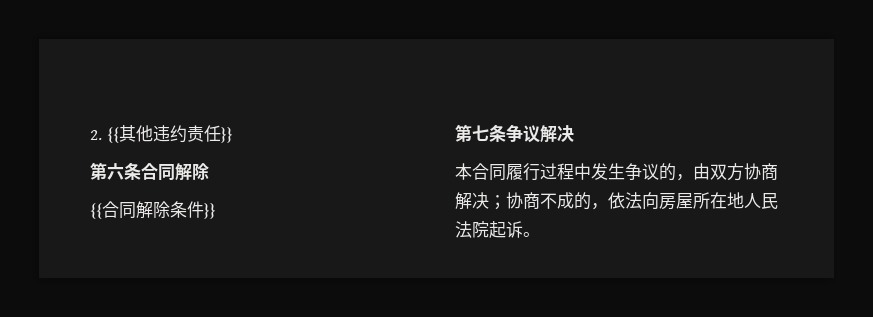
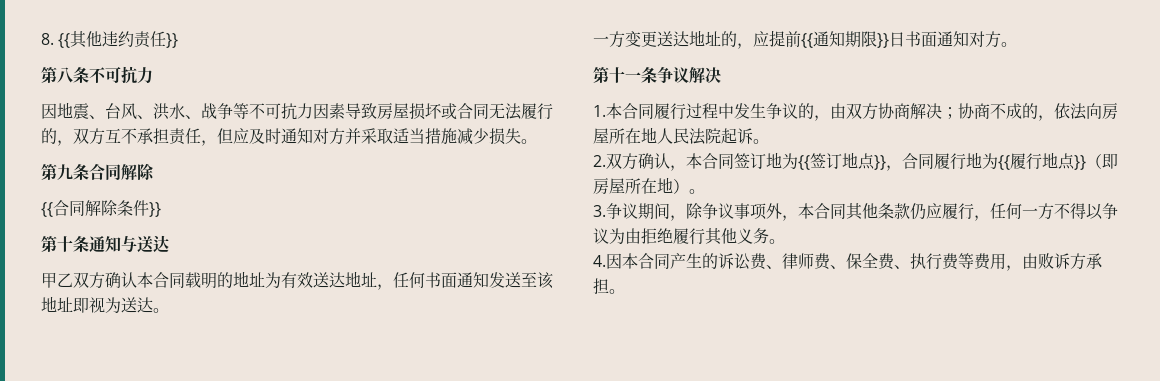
- 2. {{其他违约责任}}
+ 8. {{其他违约责任}}
- 第六条合同解除
+ 第八条不可抗力
+ 因地震、台风、洪水、战争等不可抗力因素导致房屋损坏或合同无法履行的，双方互不承担责任，但应及时通知对方并采取适当措施减少损失。
+ 第九条合同解除
- 第七条争议解决
+ 第十条通知与送达
+ 甲乙双方确认本合同载明的地址为有效送达地址，任何书面通知发送至该地址即视为送达。
+ 一方变更送达地址的，应提前{{通知期限}}日书面通知对方。
+ 第十一条争议解决
- 本合同履行过程中发生争议的，由双方协商解决；协商不成的，依法向房屋所在地人民法院起诉。
+ 1.本合同履行过程中发生争议的，由双方协商解决；协商不成的，依法向房屋所在地人民法院起诉。
+ 2.双方确认，本合同签订地为{{签订地点}}，合同履行地为{{履行地点}}（即房屋所在地）。
+ 3.争议期间，除争议事项外，本合同其他条款仍应履行，任何一方不得以争议为由拒绝履行其他义务。
+ 4.因本合同产生的诉讼费、律师费、保全费、执行费等费用，由败诉方承担。

